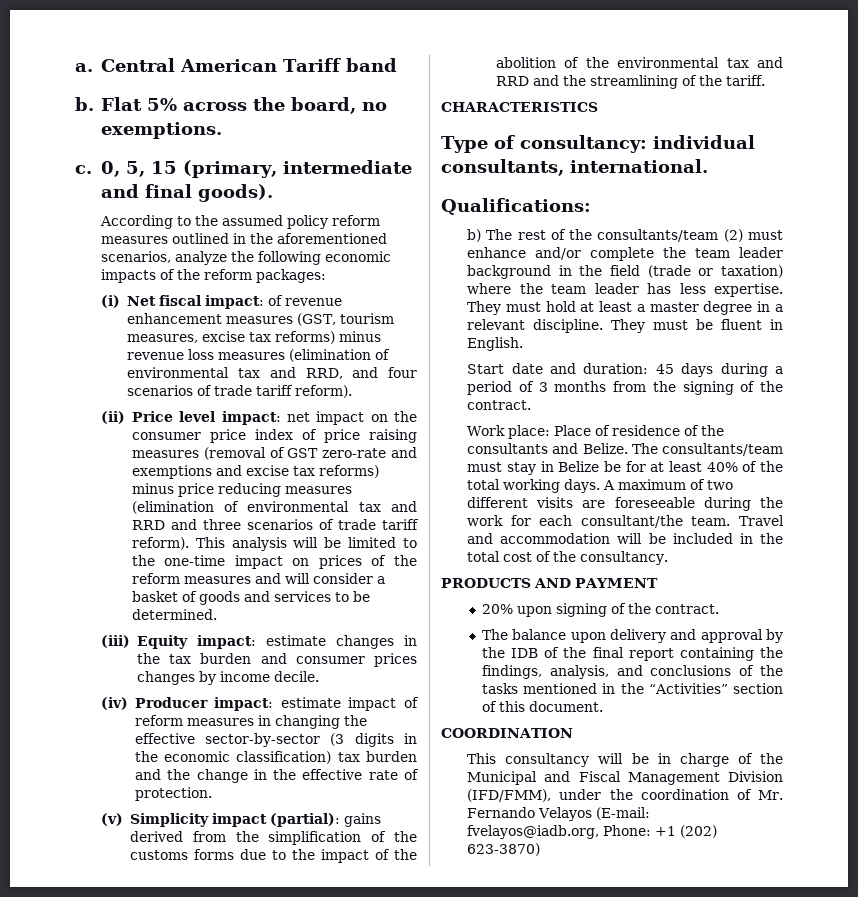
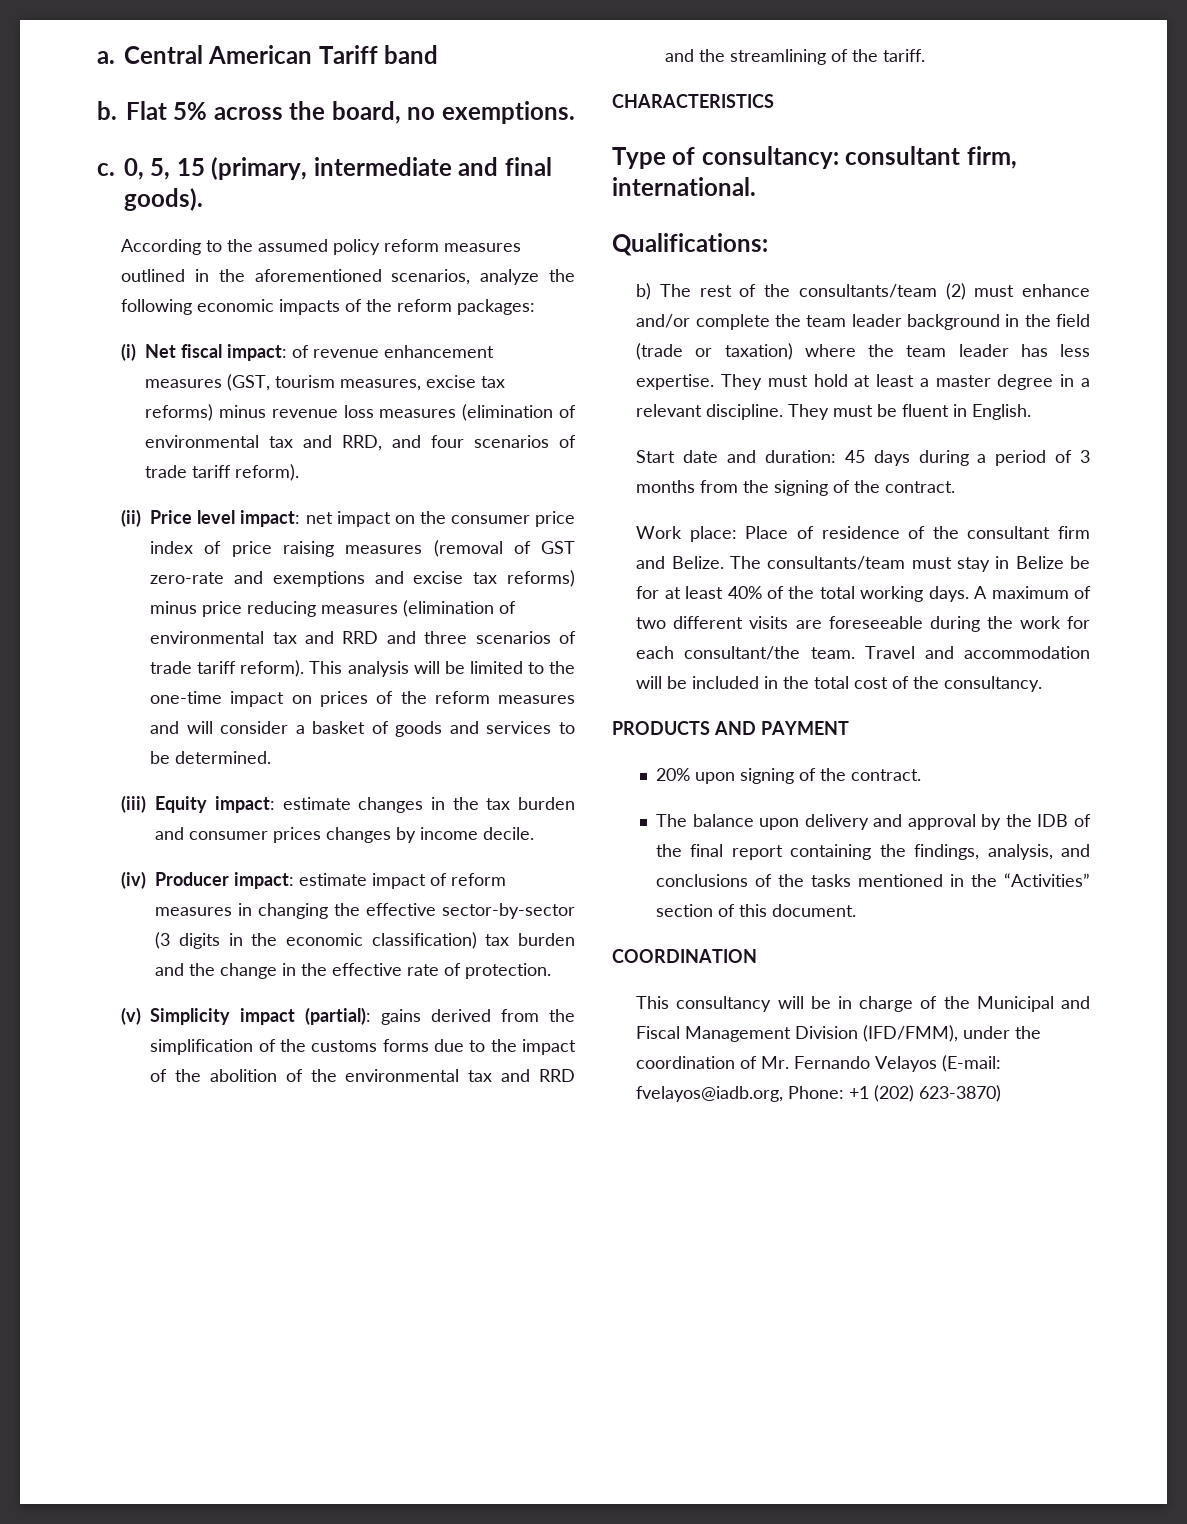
- Type of consultancy: individual consultants, international.
+ Type of consultancy: consultant firm, international.
- Work place: Place of residence of the consultants and Belize.
+ Work place: Place of residence of the consultant firm and Belize.

